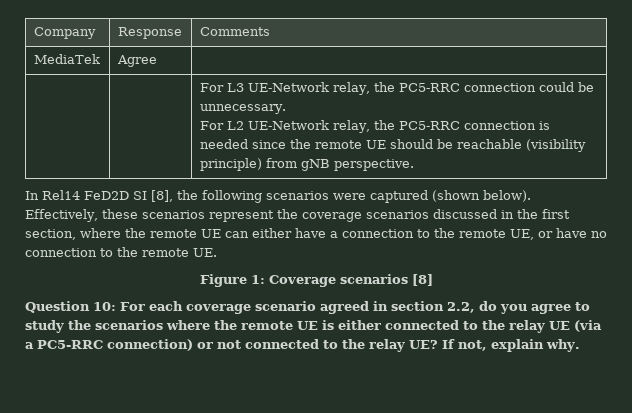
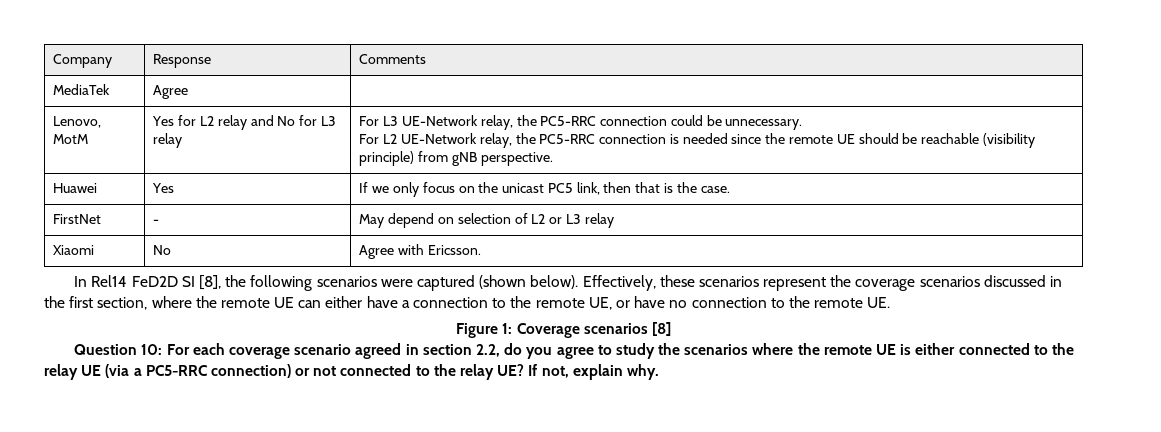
+ Lenovo, MotM | Yes for L2 relay and No for L3 relay
+ Huawei | Yes | If we only focus on the unicast PC5 link, then that is the case.
+ FirstNet | - | May depend on selection of L2 or L3 relay
+ Xiaomi | No | Agree with Ericsson.

